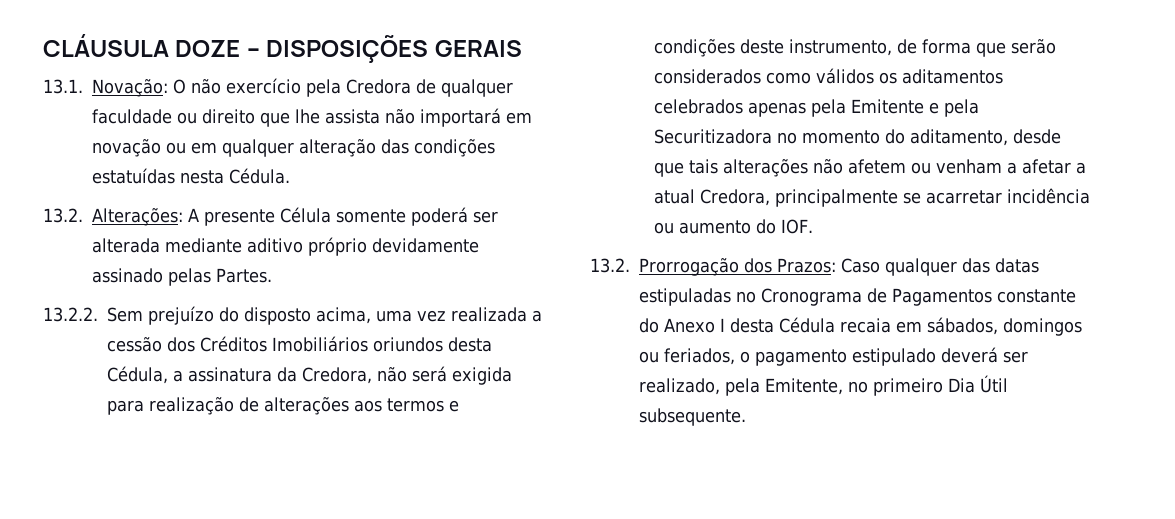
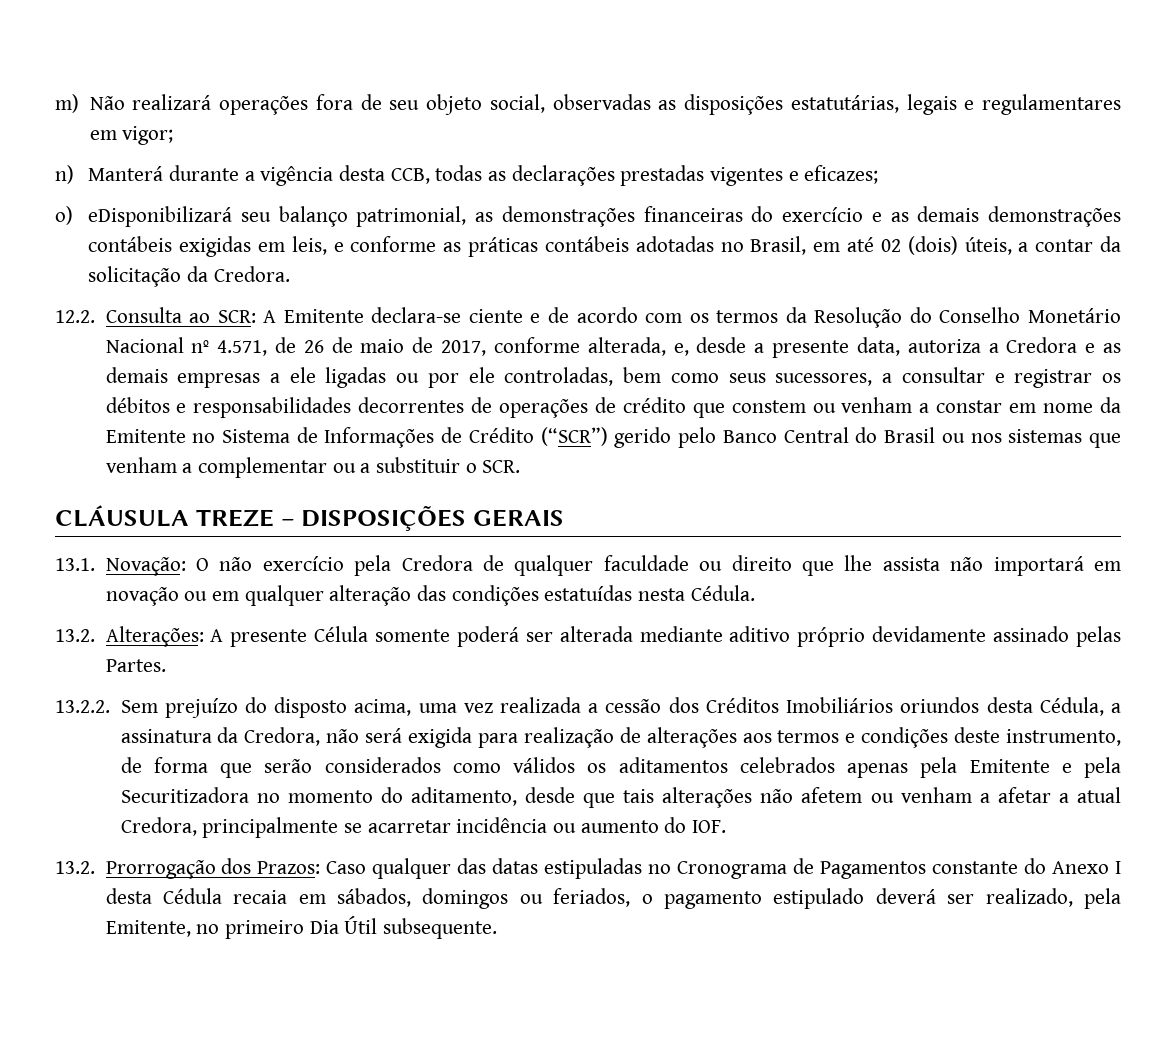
- CLÁUSULA DOZE – DISPOSIÇÕES GERAIS
+ m) Não realizará operações fora de seu objeto social, observadas as disposições estatutárias, legais e regulamentares em vigor;
+ n) Manterá durante a vigência desta CCB, todas as declarações prestadas vigentes e eficazes;
+ o) eDisponibilizará seu balanço patrimonial, as demonstrações financeiras do exercício e as demais demonstrações contábeis exigidas em leis, e conforme as práticas contábeis adotadas no Brasil, em até 02 (dois) úteis, a contar da solicitação da Credora.
+ 12.2. Consulta ao SCR: A Emitente declara-se ciente e de acordo com os termos da Resolução do Conselho Monetário Nacional nº 4.571, de 26 de maio de 2017, conforme alterada, e, desde a presente data, autoriza a Credora e as demais empresas a ele ligadas ou por ele controladas, bem como seus sucessores, a consultar e registrar os débitos e responsabilidades decorrentes de operações de crédito que constem ou venham a constar em nome da Emitente no Sistema de Informações de Crédito (“SCR”) gerido pelo Banco Central do Brasil ou nos sistemas que venham a complementar ou a substituir o SCR.
+ CLÁUSULA TREZE – DISPOSIÇÕES GERAIS

